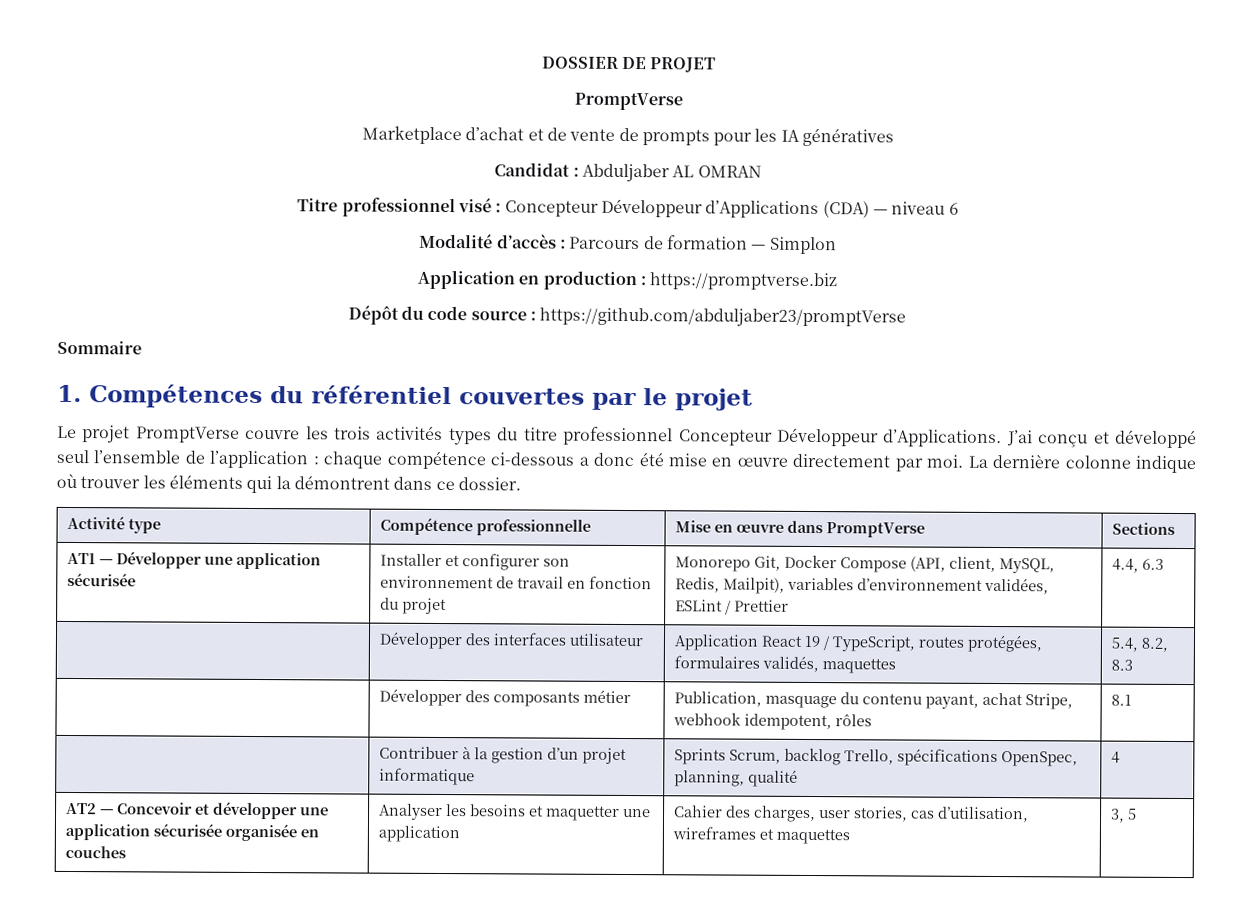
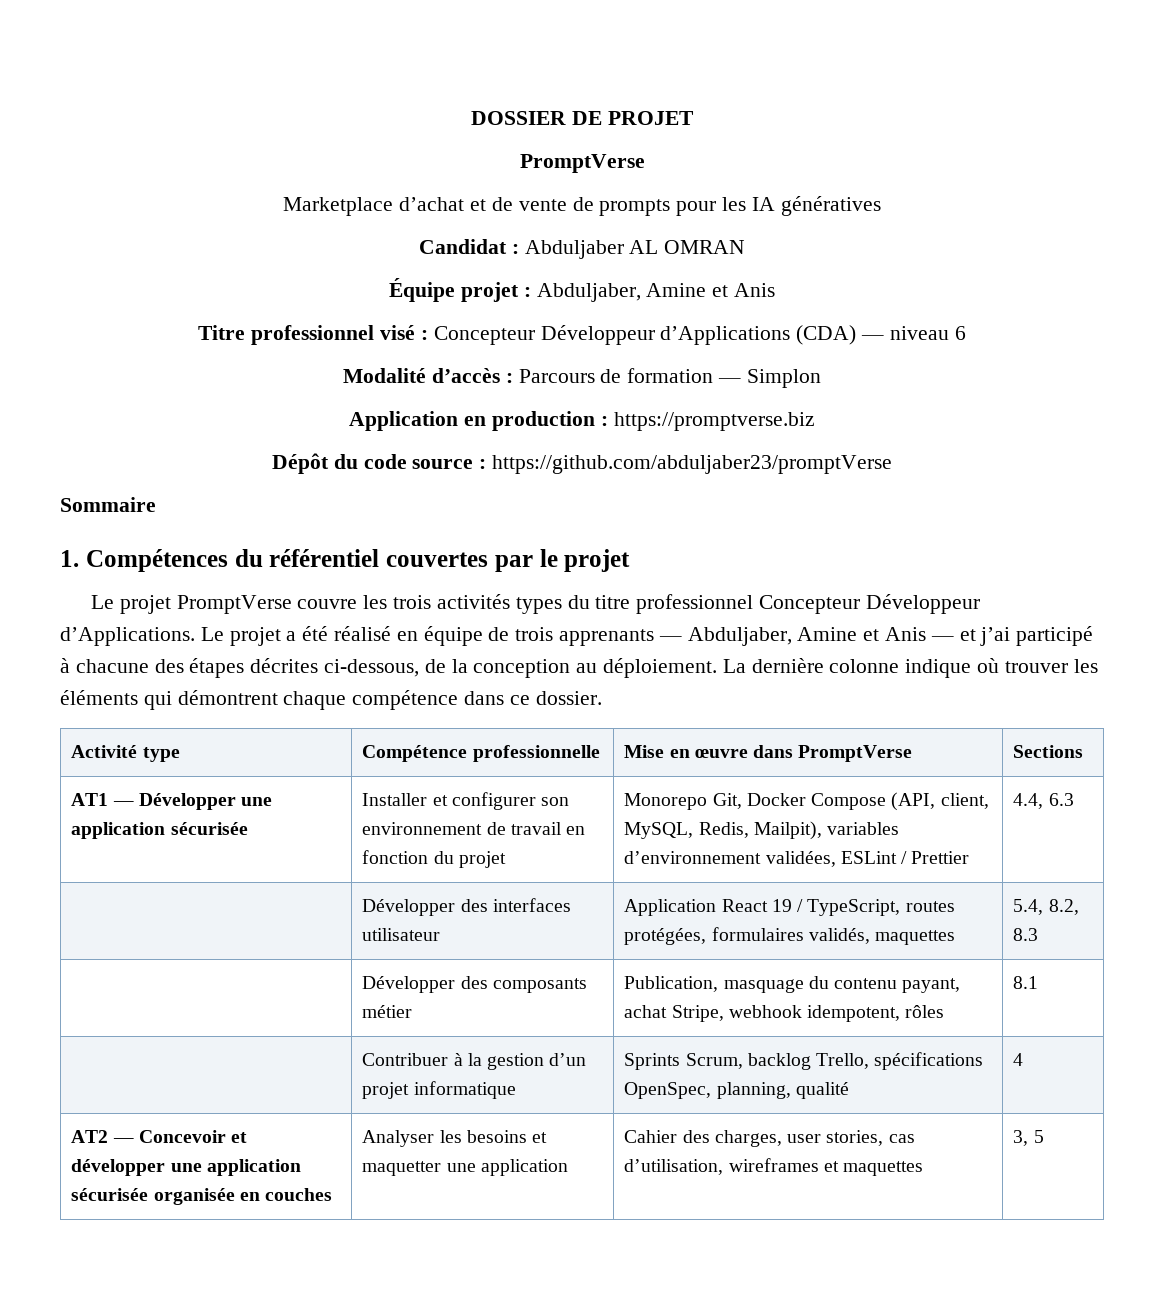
+ Équipe projet : Abduljaber, Amine et Anis
- J’ai conçu et développé seul l’ensemble de l’application : chaque compétence ci-dessous a donc été mise en œuvre directement par moi.
+ Le projet a été réalisé en équipe de trois apprenants — Abduljaber, Amine et Anis — et j’ai participé à chacune des étapes décrites ci-dessous, de la conception au déploiement.
- La dernière colonne indique où trouver les éléments qui la démontrent dans ce dossier.
+ La dernière colonne indique où trouver les éléments qui démontrent chaque compétence dans ce dossier.

